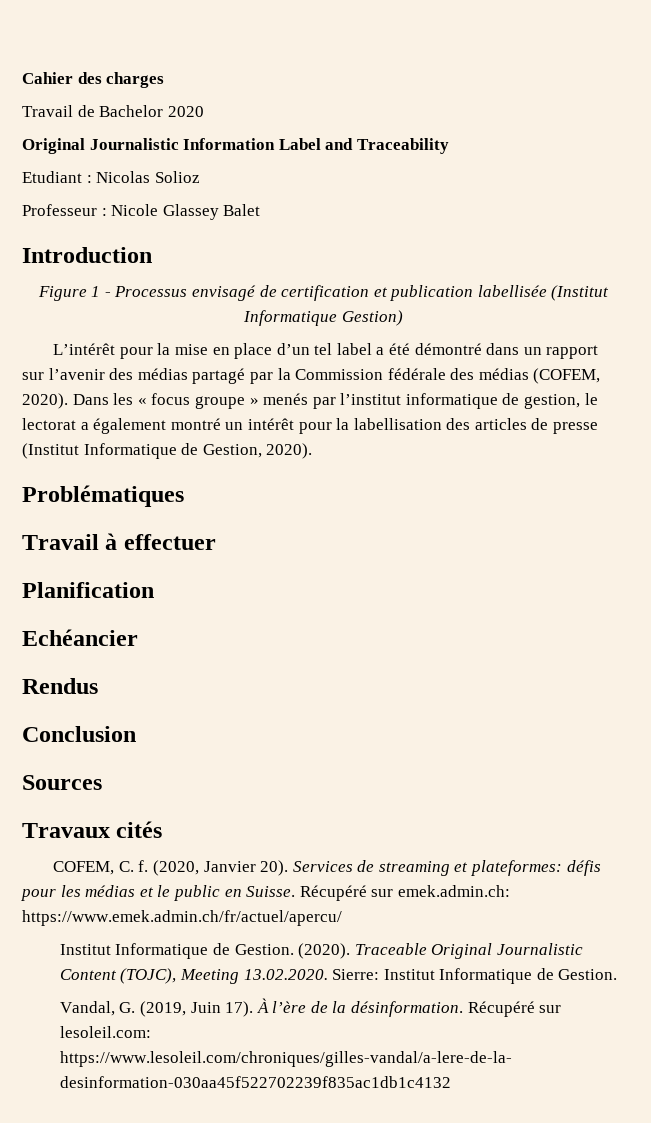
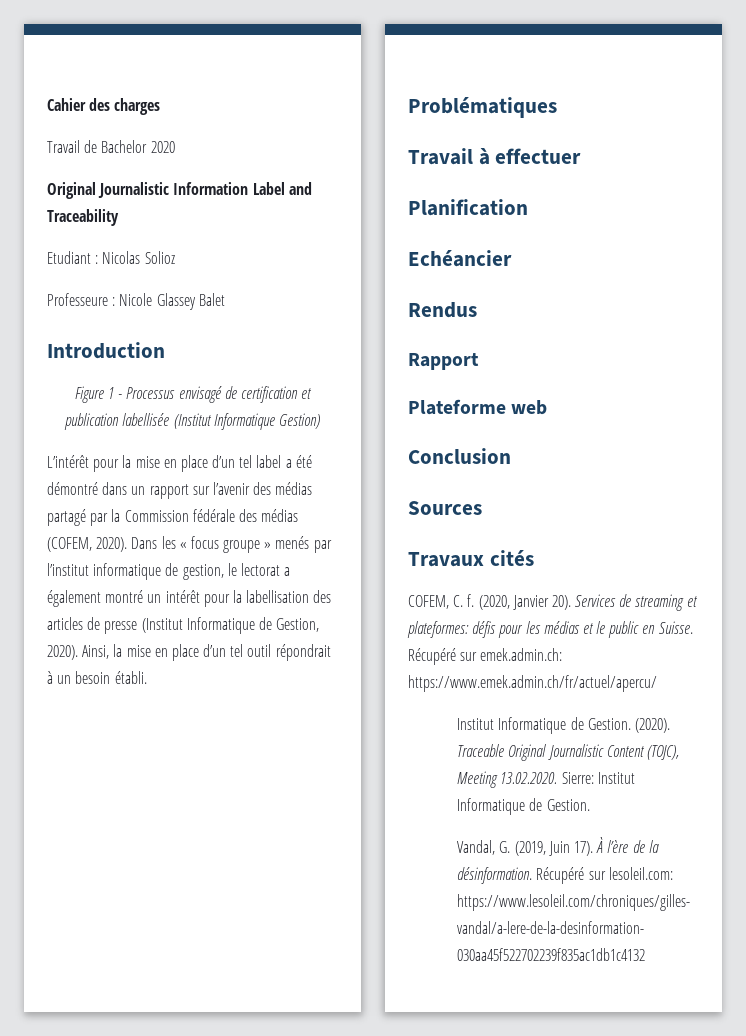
- Professeur : Nicole Glassey Balet
+ Professeure : Nicole Glassey Balet
+ Ainsi, la mise en place d’un tel outil répondrait à un besoin établi.
+ Rapport
+ Plateforme web

